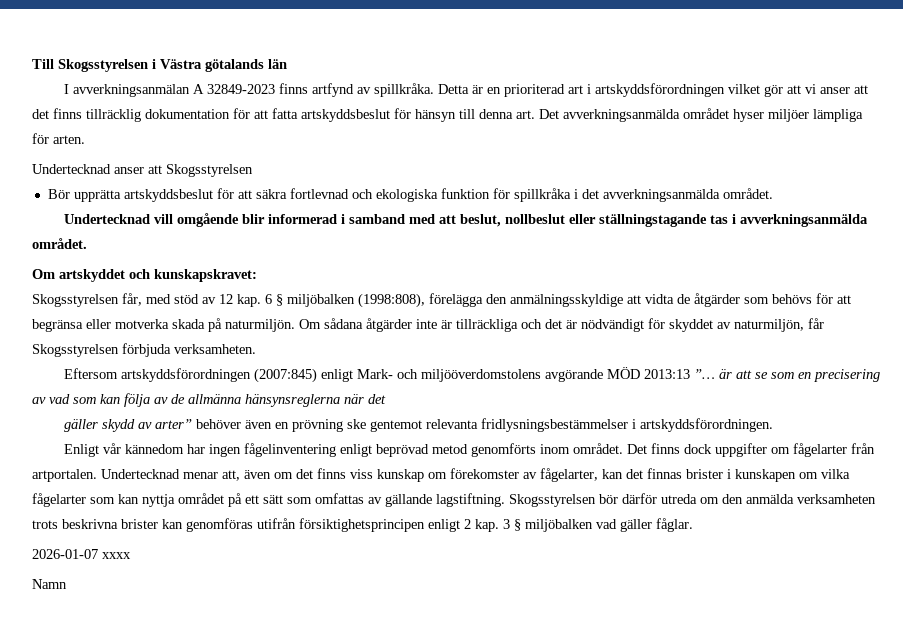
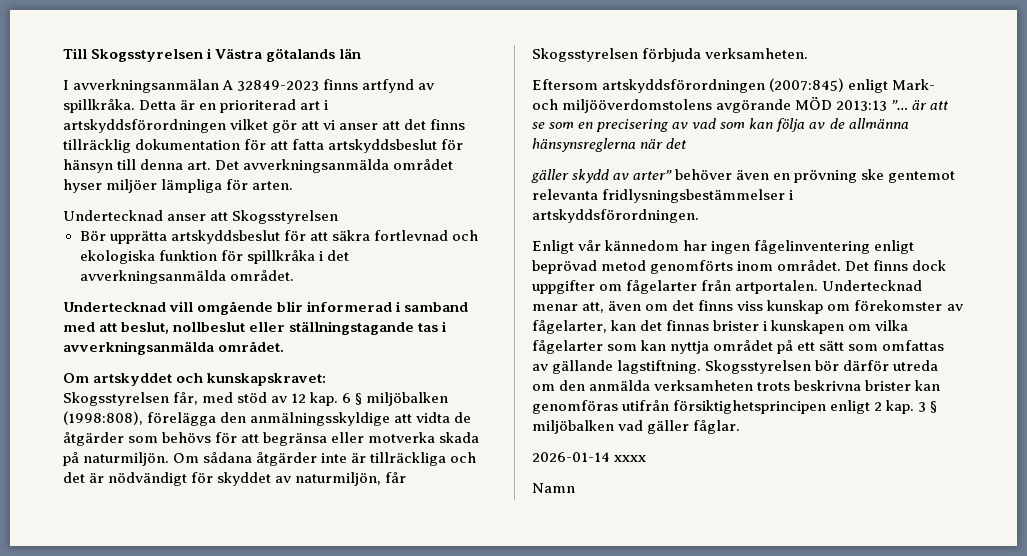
- 2026-01-07 xxxx
+ 2026-01-14 xxxx

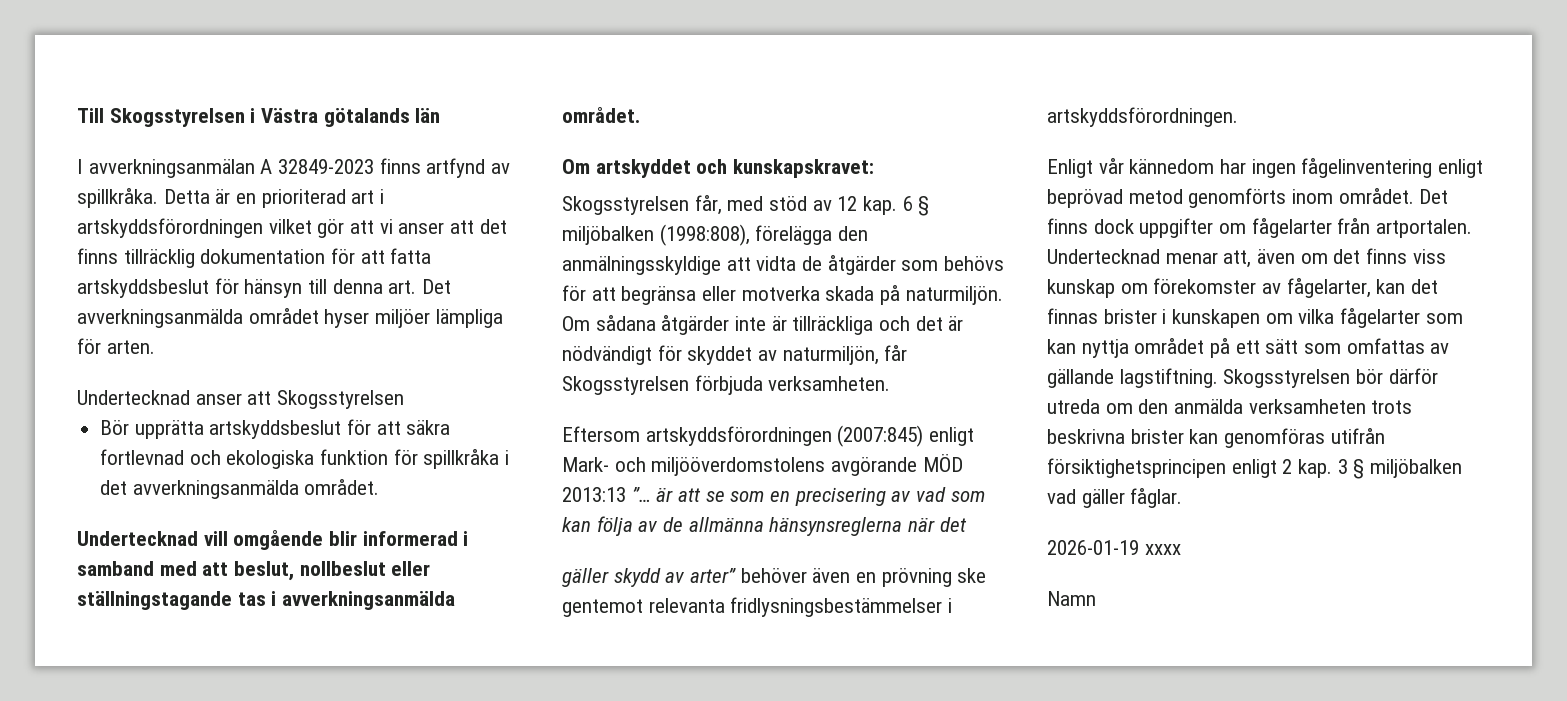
- 2026-01-14 xxxx
+ 2026-01-19 xxxx

